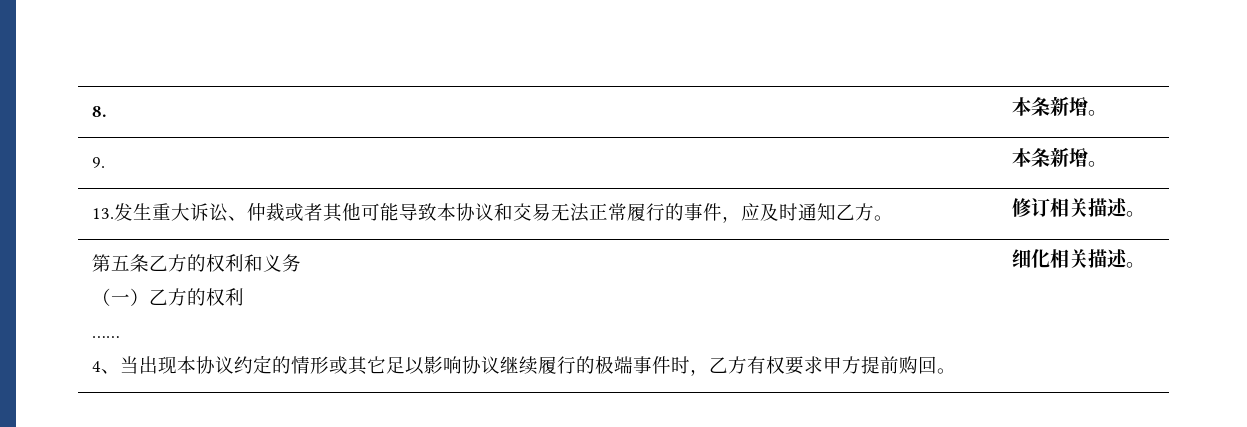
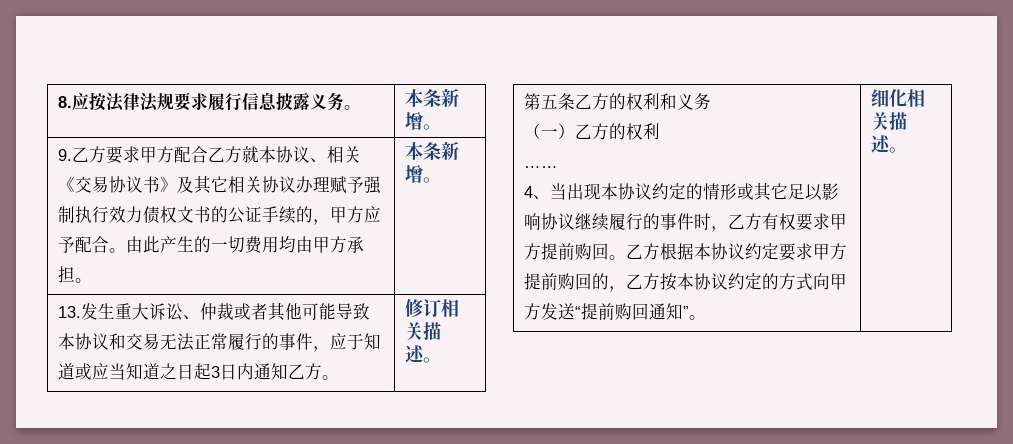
- 8. | 本条新增。
- 9. | 本条新增。
+ 8.应按法律法规要求履行信息披露义务。 | 本条新增。
+ 9.乙方要求甲方配合乙方就本协议、相关《交易协议书》及其它相关协议办理赋予强制执行效力债权文书的公证手续的，甲方应予配合。由此产生的一切费用均由甲方承担。 | 本条新增。
- 13.发生重大诉讼、仲裁或者其他可能导致本协议和交易无法正常履行的事件，应及时通知乙方。 | 修订相关描述。
+ 13.发生重大诉讼、仲裁或者其他可能导致本协议和交易无法正常履行的事件，应于知道或应当知道之日起3日内通知乙方。 | 修订相关描述。
- 4、当出现本协议约定的情形或其它足以影响协议继续履行的极端事件时，乙方有权要求甲方提前购回。
+ 4、当出现本协议约定的情形或其它足以影响协议继续履行的事件时，乙方有权要求甲方提前购回。乙方根据本协议约定要求甲方提前购回的，乙方按本协议约定的方式向甲方发送“提前购回通知”。

